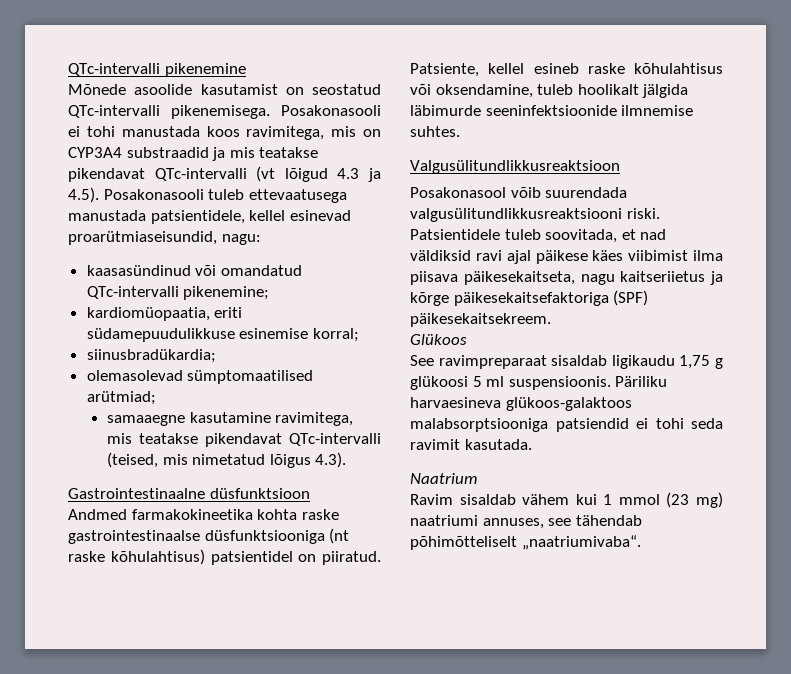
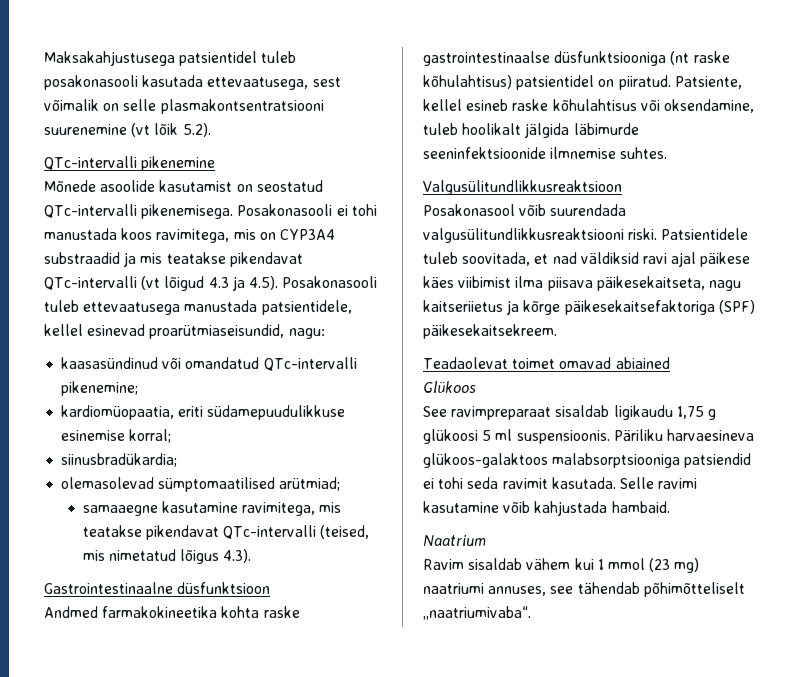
+ Maksakahjustusega patsientidel tuleb posakonasooli kasutada ettevaatusega, sest võimalik on selle plasmakontsentratsiooni suurenemine (vt lõik 5.2).
+ Teadaolevat toimet omavad abiained
+ Selle ravimi kasutamine võib kahjustada hambaid.

